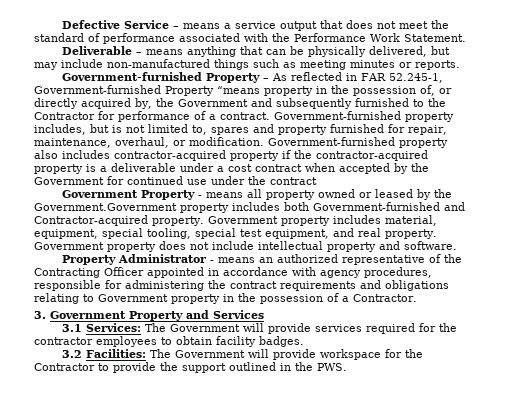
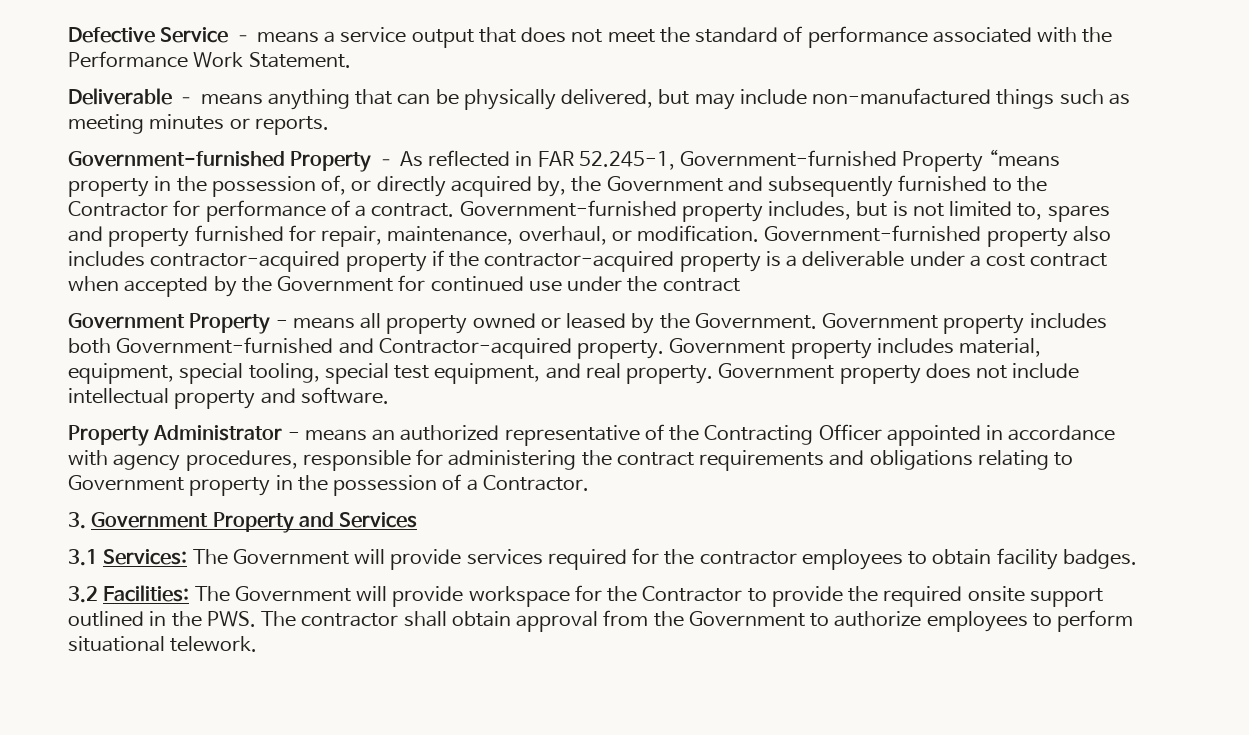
- Government Property - means all property owned or leased by the Government.Government property includes both Government-furnished and Contractor-acquired property.
+ Government Property - means all property owned or leased by the Government. Government property includes both Government-furnished and Contractor-acquired property.
- 3.2 Facilities: The Government will provide workspace for the Contractor to provide the support outlined in the PWS.
+ 3.2 Facilities: The Government will provide workspace for the Contractor to provide the required onsite support outlined in the PWS. The contractor shall obtain approval from the Government to authorize employees to perform situational telework.

